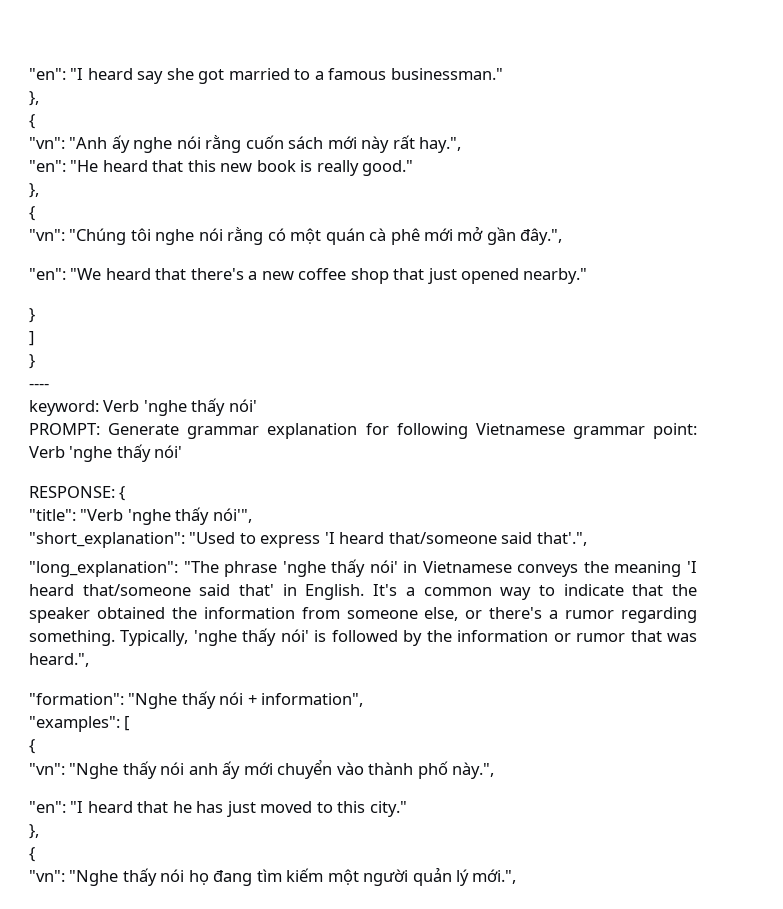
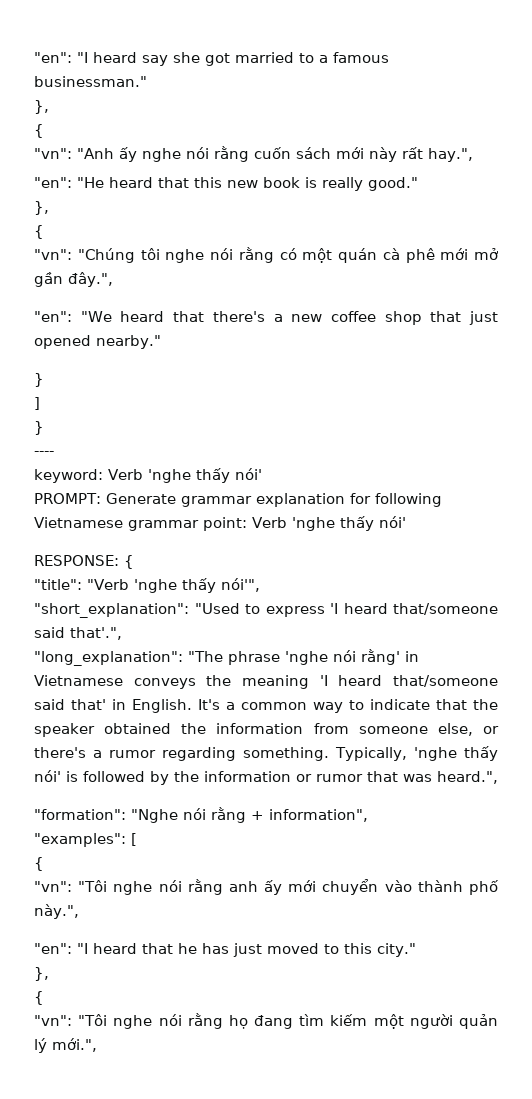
- "long_explanation": "The phrase 'nghe thấy nói' in Vietnamese conveys the meaning 'I heard that/someone said that' in English.
+ "long_explanation": "The phrase 'nghe nói rằng' in Vietnamese conveys the meaning 'I heard that/someone said that' in English.
- "formation": "Nghe thấy nói + information",
+ "formation": "Nghe nói rằng + information",
- "vn": "Nghe thấy nói anh ấy mới chuyển vào thành phố này.",
+ "vn": "Tôi nghe nói rằng anh ấy mới chuyển vào thành phố này.",
- "vn": "Nghe thấy nói họ đang tìm kiếm một người quản lý mới.",
+ "vn": "Tôi nghe nói rằng họ đang tìm kiếm một người quản lý mới.",

